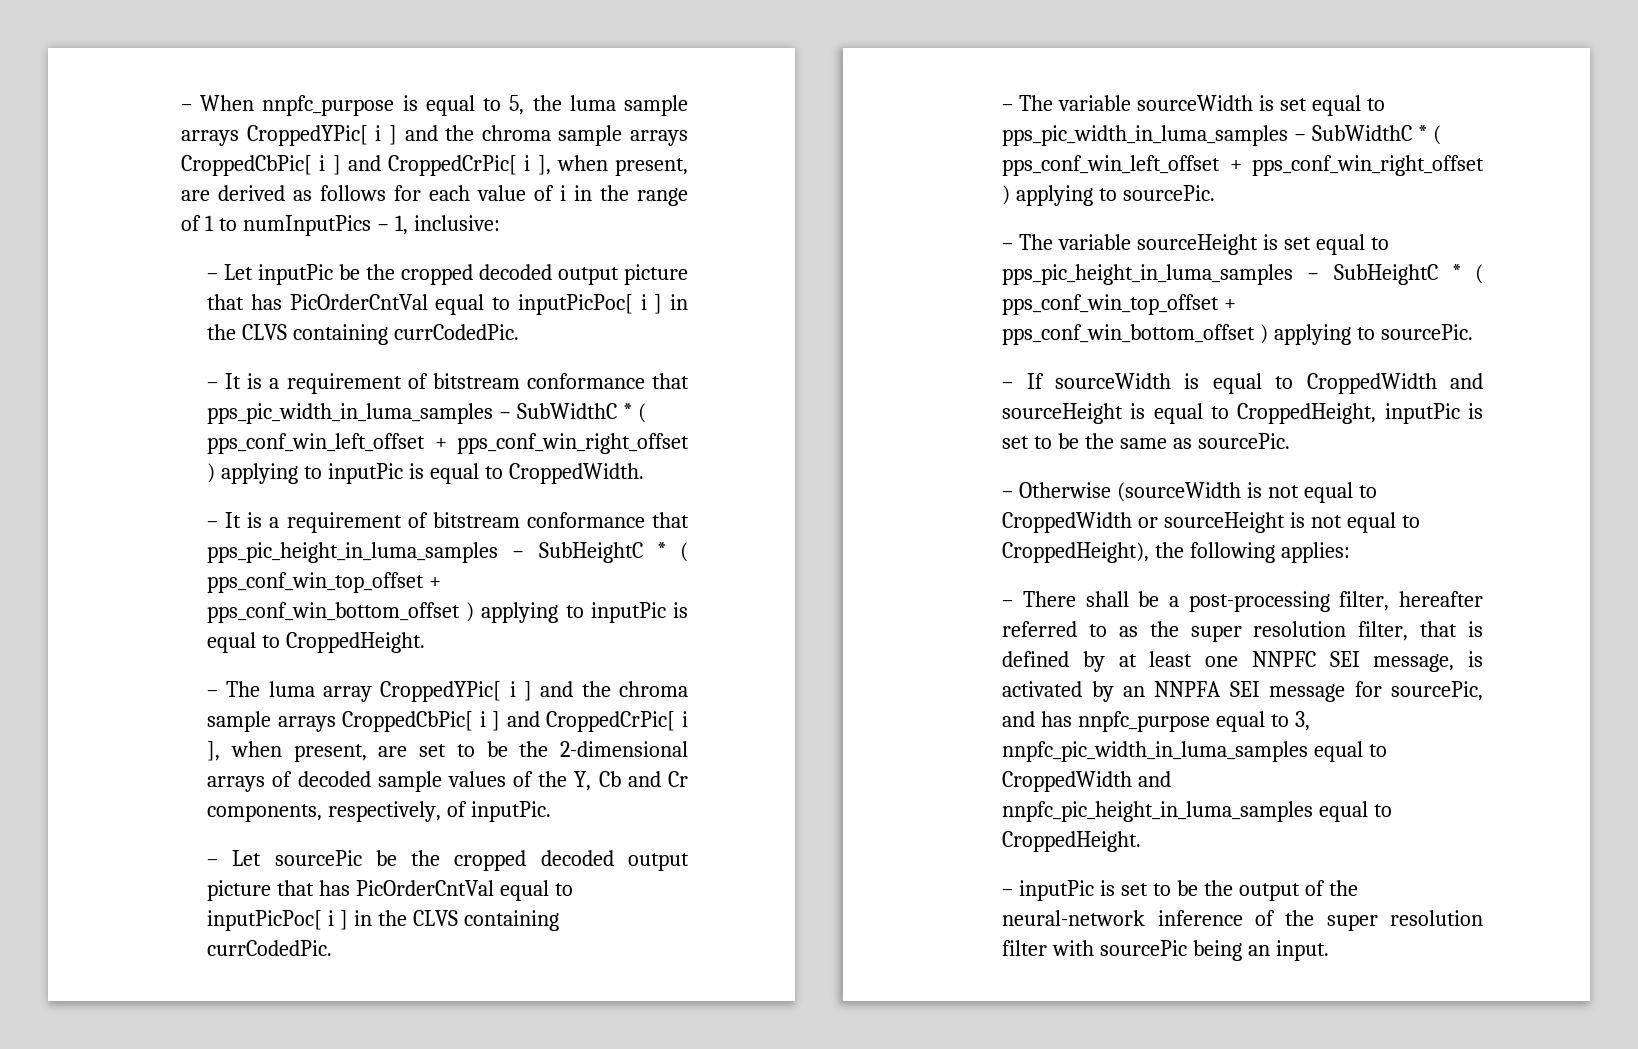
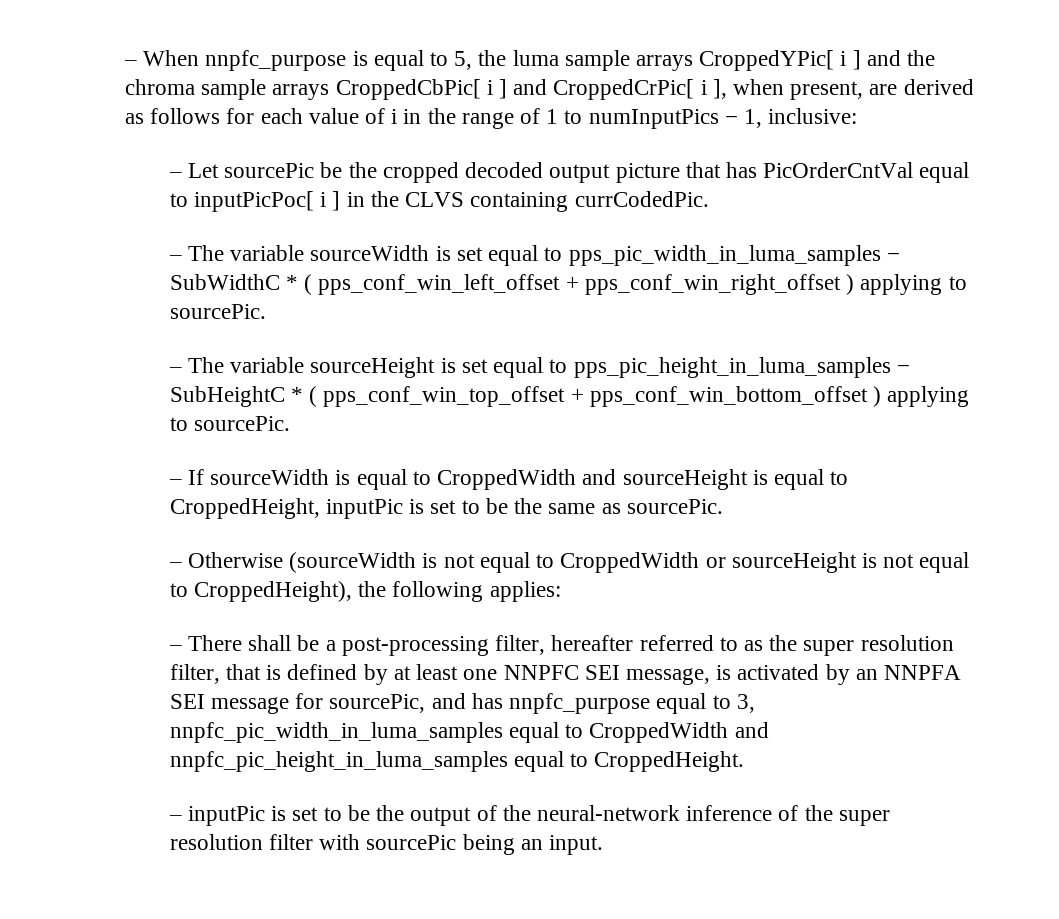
- – Let inputPic be the cropped decoded output picture that has PicOrderCntVal equal to inputPicPoc[ i ] in the CLVS containing currCodedPic.
- – It is a requirement of bitstream conformance that pps_pic_width_in_luma_samples − SubWidthC * ( pps_conf_win_left_offset + pps_conf_win_right_offset ) applying to inputPic is equal to CroppedWidth.
- – It is a requirement of bitstream conformance that pps_pic_height_in_luma_samples − SubHeightC * ( pps_conf_win_top_offset + pps_conf_win_bottom_offset ) applying to inputPic is equal to CroppedHeight.
- – The luma array CroppedYPic[ i ] and the chroma sample arrays CroppedCbPic[ i ] and CroppedCrPic[ i ], when present, are set to be the 2-dimensional arrays of decoded sample values of the Y, Cb and Cr components, respectively, of inputPic.

